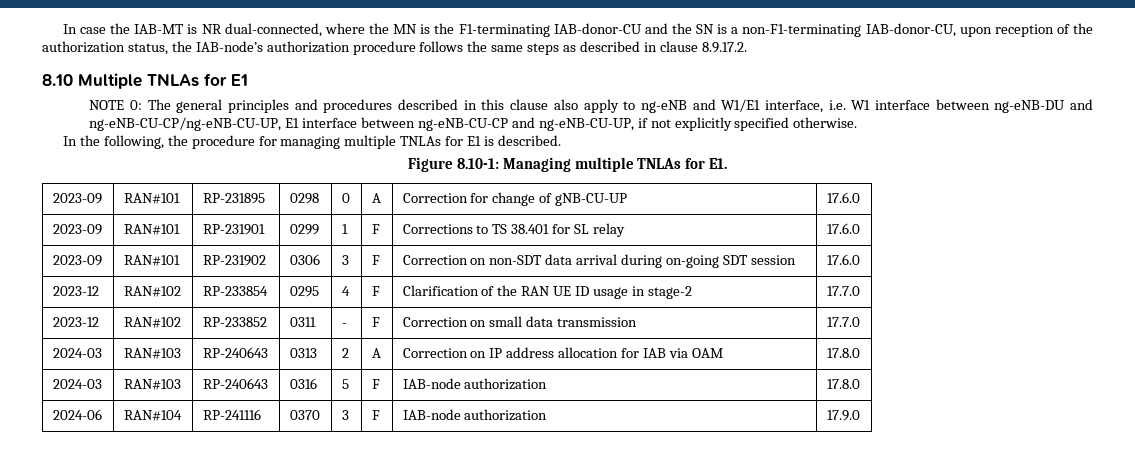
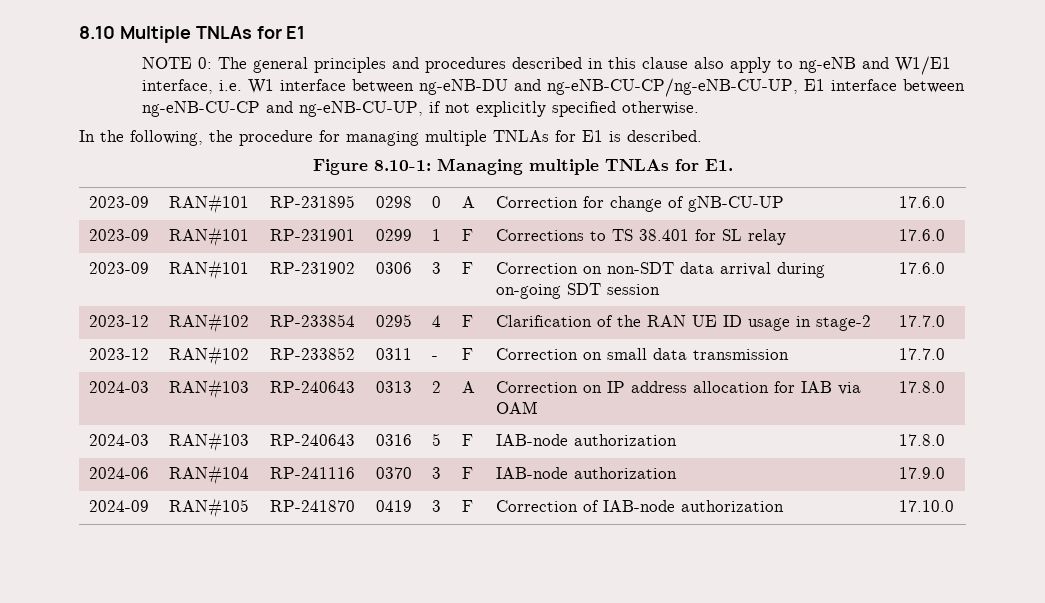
- In case the IAB-MT is NR dual-connected, where the MN is the F1-terminating IAB-donor-CU and the SN is a non-F1-terminating IAB-donor-CU, upon reception of the authorization status, the IAB-node’s authorization procedure follows the same steps as described in clause 8.9.17.2.
+ 2024-09 | RAN#105 | RP-241870 | 0419 | 3 | F | Correction of IAB-node authorization | 17.10.0

